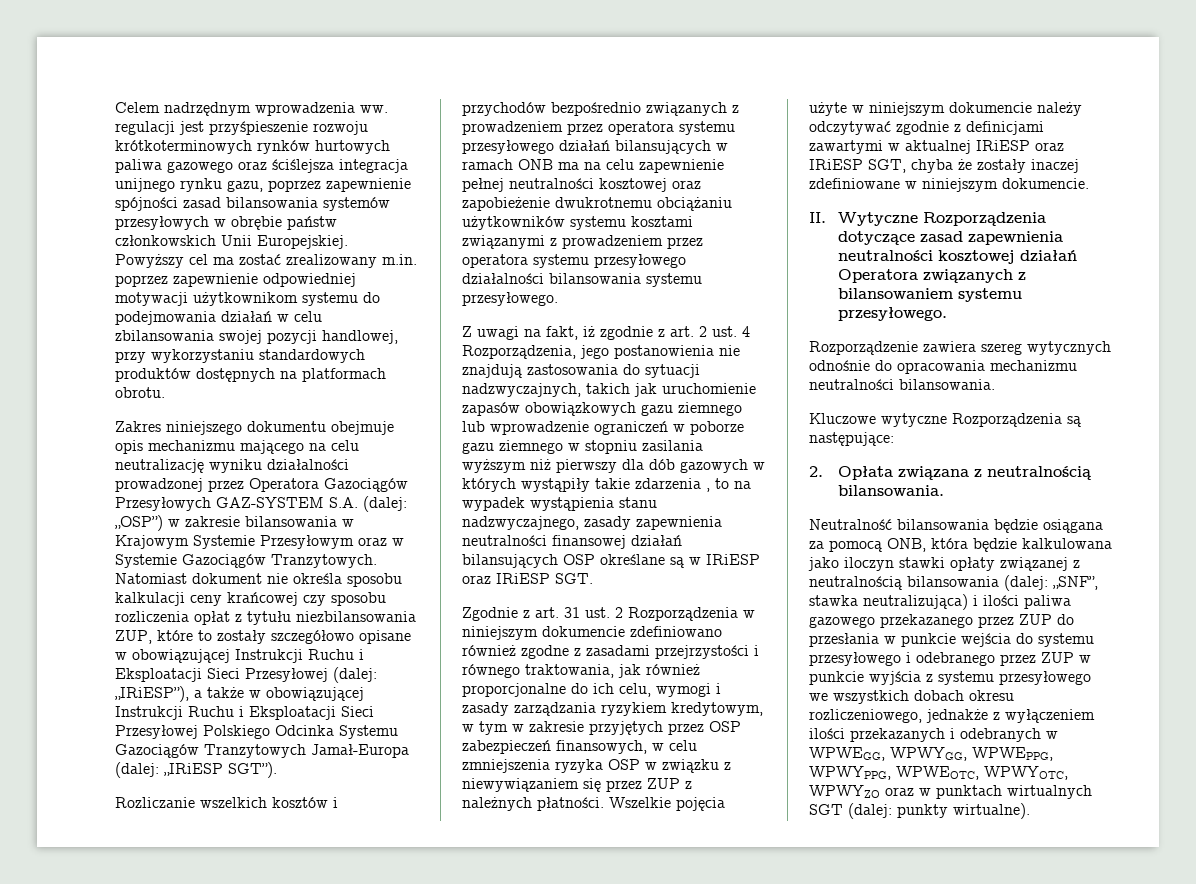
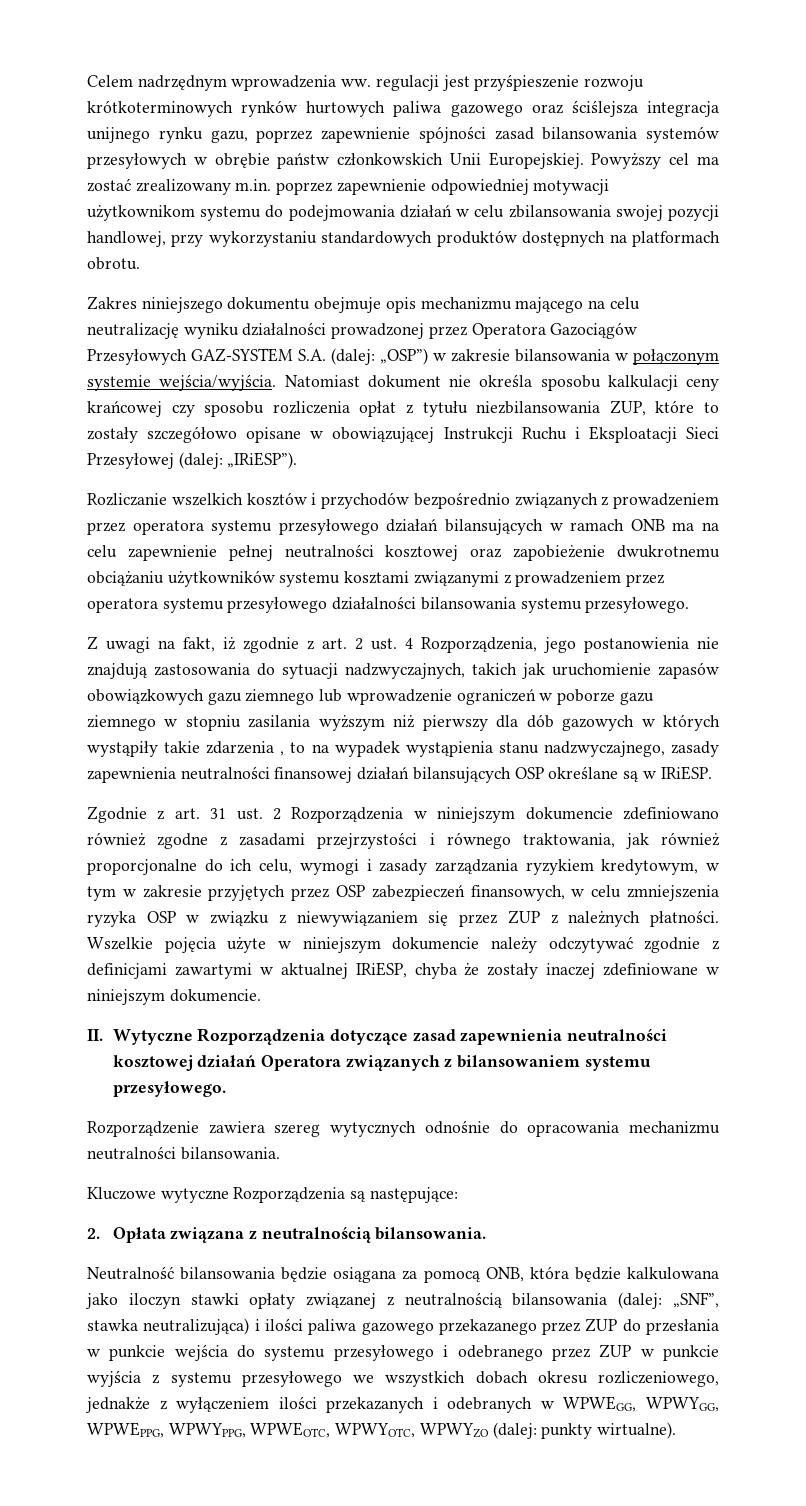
- Zakres niniejszego dokumentu obejmuje opis mechanizmu mającego na celu neutralizację wyniku działalności prowadzonej przez Operatora Gazociągów Przesyłowych GAZ-SYSTEM S.A. (dalej: „OSP”) w zakresie bilansowania w Krajowym Systemie Przesyłowym oraz w Systemie Gazociągów Tranzytowych.
+ Zakres niniejszego dokumentu obejmuje opis mechanizmu mającego na celu neutralizację wyniku działalności prowadzonej przez Operatora Gazociągów Przesyłowych GAZ-SYSTEM S.A. (dalej: „OSP”) w zakresie bilansowania w połączonym systemie wejścia/wyjścia.
- Natomiast dokument nie określa sposobu kalkulacji ceny krańcowej czy sposobu rozliczenia opłat z tytułu niezbilansowania ZUP, które to zostały szczegółowo opisane w obowiązującej Instrukcji Ruchu i Eksploatacji Sieci Przesyłowej (dalej: „IRiESP”), a także w obowiązującej Instrukcji Ruchu i Eksploatacji Sieci Przesyłowej Polskiego Odcinka Systemu Gazociągów Tranzytowych Jamał-Europa (dalej: „IRiESP SGT”).
+ Natomiast dokument nie określa sposobu kalkulacji ceny krańcowej czy sposobu rozliczenia opłat z tytułu niezbilansowania ZUP, które to zostały szczegółowo opisane w obowiązującej Instrukcji Ruchu i Eksploatacji Sieci Przesyłowej (dalej: „IRiESP”).
- Z uwagi na fakt, iż zgodnie z art. 2 ust. 4 Rozporządzenia, jego postanowienia nie znajdują zastosowania do sytuacji nadzwyczajnych, takich jak uruchomienie zapasów obowiązkowych gazu ziemnego lub wprowadzenie ograniczeń w poborze gazu ziemnego w stopniu zasilania wyższym niż pierwszy dla dób gazowych w których wystąpiły takie zdarzenia , to na wypadek wystąpienia stanu nadzwyczajnego, zasady zapewnienia neutralności finansowej działań bilansujących OSP określane są w IRiESP oraz IRiESP SGT.
+ Z uwagi na fakt, iż zgodnie z art. 2 ust. 4 Rozporządzenia, jego postanowienia nie znajdują zastosowania do sytuacji nadzwyczajnych, takich jak uruchomienie zapasów obowiązkowych gazu ziemnego lub wprowadzenie ograniczeń w poborze gazu ziemnego w stopniu zasilania wyższym niż pierwszy dla dób gazowych w których wystąpiły takie zdarzenia , to na wypadek wystąpienia stanu nadzwyczajnego, zasady zapewnienia neutralności finansowej działań bilansujących OSP określane są w IRiESP.
- Wszelkie pojęcia użyte w niniejszym dokumencie należy odczytywać zgodnie z definicjami zawartymi w aktualnej IRiESP oraz IRiESP SGT, chyba że zostały inaczej zdefiniowane w niniejszym dokumencie.
+ Wszelkie pojęcia użyte w niniejszym dokumencie należy odczytywać zgodnie z definicjami zawartymi w aktualnej IRiESP, chyba że zostały inaczej zdefiniowane w niniejszym dokumencie.
- „SNF”, stawka neutralizująca) i ilości paliwa gazowego przekazanego przez ZUP do przesłania w punkcie wejścia do systemu przesyłowego i odebranego przez ZUP w punkcie wyjścia z systemu przesyłowego we wszystkich dobach okresu rozliczeniowego, jednakże z wyłączeniem ilości przekazanych i odebranych w WPWEGG, WPWYGG, WPWEPPG, WPWYPPG, WPWEOTC, WPWYOTC, WPWYZO oraz w punktach wirtualnych SGT (dalej:
+ „SNF”, stawka neutralizująca) i ilości paliwa gazowego przekazanego przez ZUP do przesłania w punkcie wejścia do systemu przesyłowego i odebranego przez ZUP w punkcie wyjścia z systemu przesyłowego we wszystkich dobach okresu rozliczeniowego, jednakże z wyłączeniem ilości przekazanych i odebranych w WPWEGG, WPWYGG, WPWEPPG, WPWYPPG, WPWEOTC, WPWYOTC, WPWYZO (dalej:

